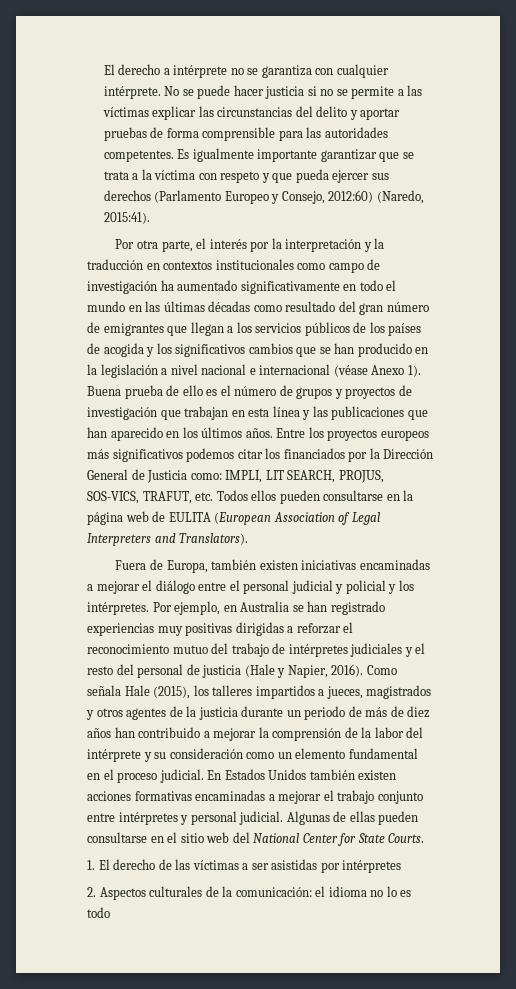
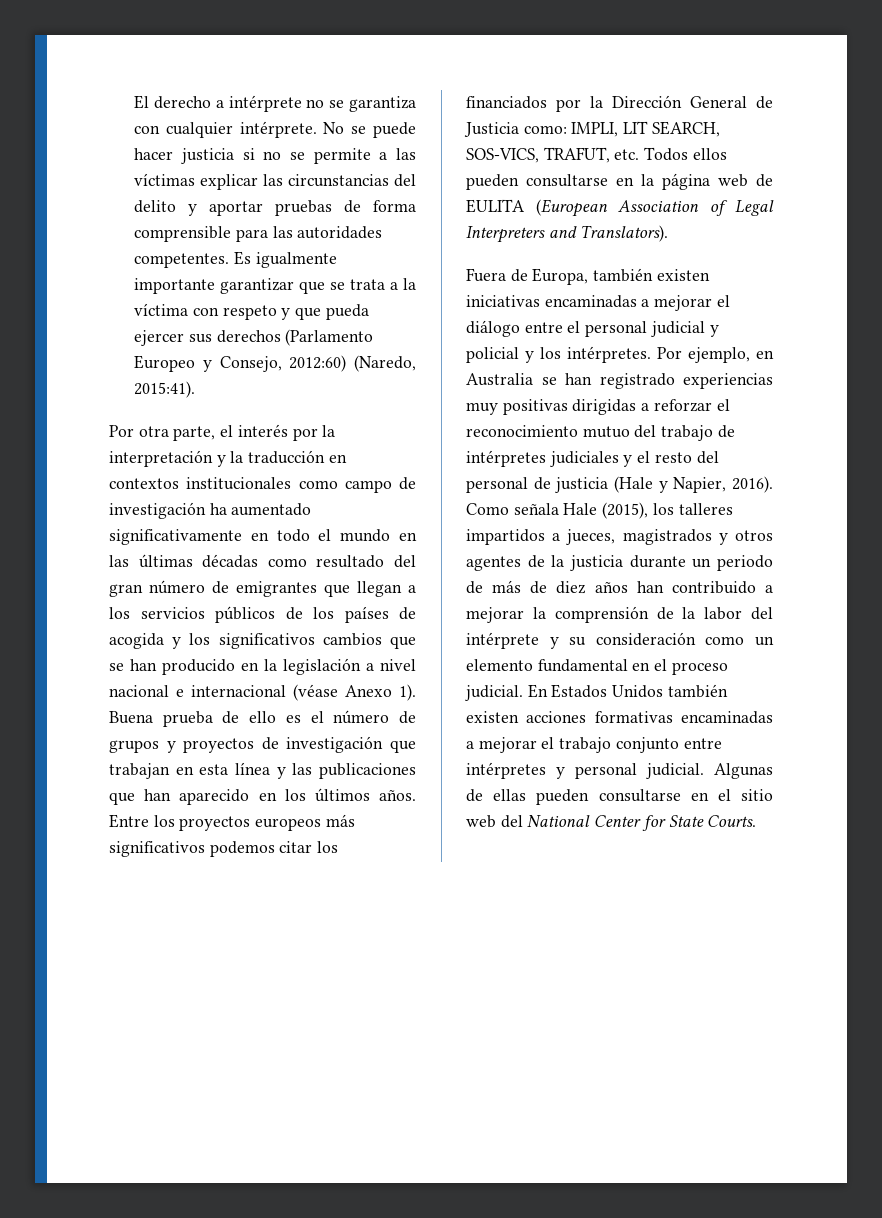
- Entre los proyectos europeos más significativos podemos citar los financiados por la Dirección General de Justicia como: IMPLI, LIT SEARCH, PROJUS, SOS-VICS, TRAFUT, etc. Todos ellos pueden consultarse en la página web de EULITA (European Association of Legal Interpreters and Translators).
+ Entre los proyectos europeos más significativos podemos citar los financiados por la Dirección General de Justicia como: IMPLI, LIT SEARCH, SOS-VICS, TRAFUT, etc. Todos ellos pueden consultarse en la página web de EULITA (European Association of Legal Interpreters and Translators).
- 1. El derecho de las víctimas a ser asistidas por intérpretes
- 2. Aspectos culturales de la comunicación: el idioma no lo es todo

